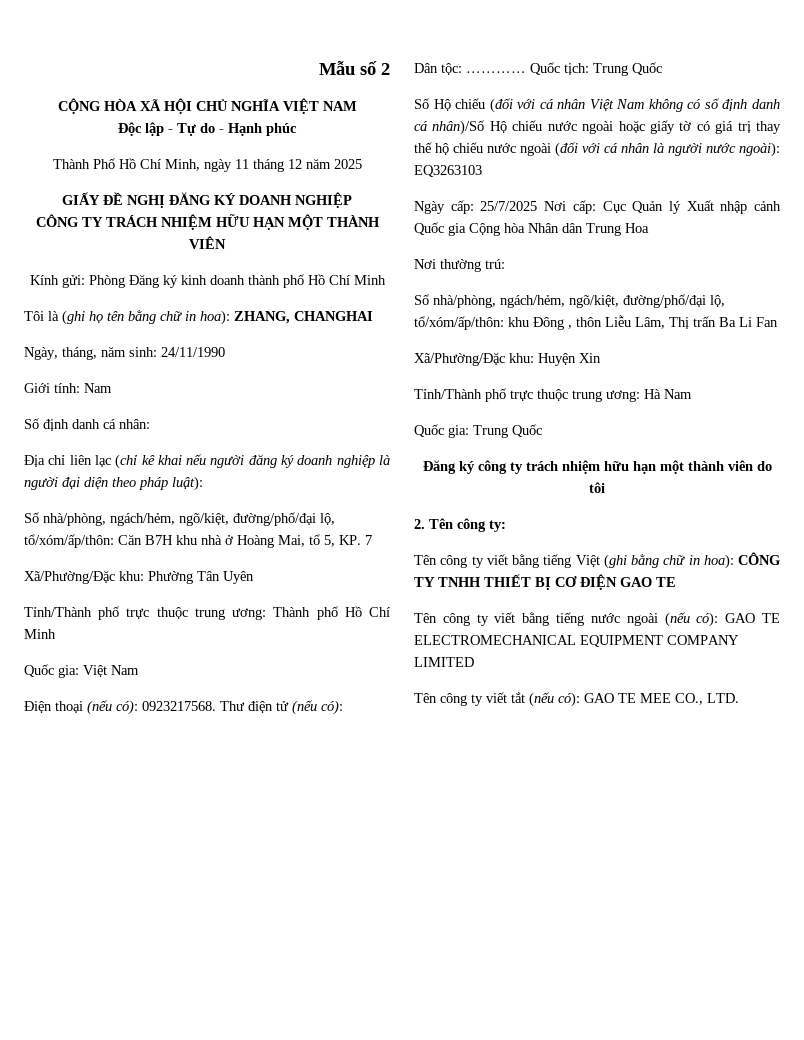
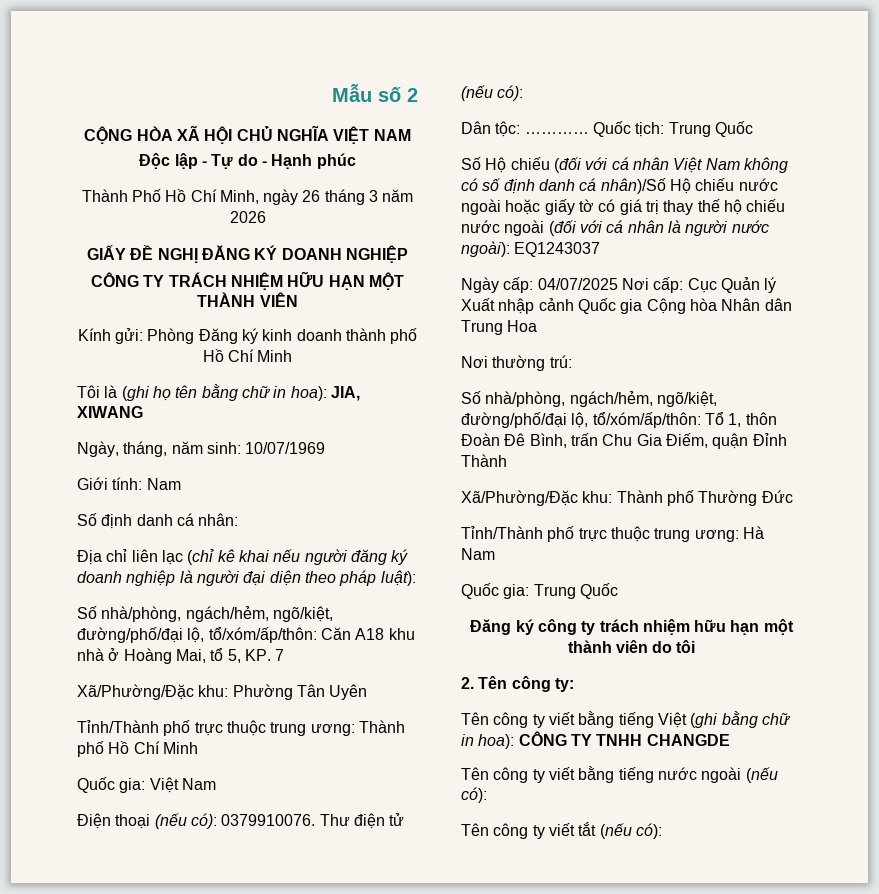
- Thành Phố Hồ Chí Minh, ngày 11 tháng 12 năm 2025
+ Thành Phố Hồ Chí Minh, ngày 26 tháng 3 năm 2026
- Tôi là (ghi họ tên bằng chữ in hoa): ZHANG, CHANGHAI
+ Tôi là (ghi họ tên bằng chữ in hoa): JIA, XIWANG
- Ngày, tháng, năm sinh: 24/11/1990
+ Ngày, tháng, năm sinh: 10/07/1969
- Số nhà/phòng, ngách/hẻm, ngõ/kiệt, đường/phố/đại lộ, tổ/xóm/ấp/thôn: Căn B7H khu nhà ở Hoàng Mai, tổ 5, KP. 7
+ Số nhà/phòng, ngách/hẻm, ngõ/kiệt, đường/phố/đại lộ, tổ/xóm/ấp/thôn: Căn A18 khu nhà ở Hoàng Mai, tổ 5, KP. 7
- Điện thoại (nếu có): 0923217568.
+ Điện thoại (nếu có): 0379910076.
- Số Hộ chiếu (đối với cá nhân Việt Nam không có số định danh cá nhân)/Số Hộ chiếu nước ngoài hoặc giấy tờ có giá trị thay thế hộ chiếu nước ngoài (đối với cá nhân là người nước ngoài): EQ3263103
+ Số Hộ chiếu (đối với cá nhân Việt Nam không có số định danh cá nhân)/Số Hộ chiếu nước ngoài hoặc giấy tờ có giá trị thay thế hộ chiếu nước ngoài (đối với cá nhân là người nước ngoài): EQ1243037
- Ngày cấp: 25/7/2025 Nơi cấp: Cục Quản lý Xuất nhập cảnh Quốc gia Cộng hòa Nhân dân Trung Hoa
+ Ngày cấp: 04/07/2025 Nơi cấp: Cục Quản lý Xuất nhập cảnh Quốc gia Cộng hòa Nhân dân Trung Hoa
- Số nhà/phòng, ngách/hẻm, ngõ/kiệt, đường/phố/đại lộ, tổ/xóm/ấp/thôn: khu Đông , thôn Liễu Lâm, Thị trấn Ba Li Fan
- Xã/Phường/Đặc khu: Huyện Xin
+ Số nhà/phòng, ngách/hẻm, ngõ/kiệt, đường/phố/đại lộ, tổ/xóm/ấp/thôn: Tổ 1, thôn Đoàn Đê Bình, trấn Chu Gia Điếm, quận Đỉnh Thành
+ Xã/Phường/Đặc khu: Thành phố Thường Đức
- Tên công ty viết bằng tiếng Việt (ghi bằng chữ in hoa): CÔNG TY TNHH THIẾT BỊ CƠ ĐIỆN GAO TE
+ Tên công ty viết bằng tiếng Việt (ghi bằng chữ in hoa): CÔNG TY TNHH CHANGDE
- Tên công ty viết bằng tiếng nước ngoài (nếu có): GAO TE ELECTROMECHANICAL EQUIPMENT COMPANY LIMITED
+ Tên công ty viết bằng tiếng nước ngoài (nếu có):
- Tên công ty viết tắt (nếu có): GAO TE MEE CO., LTD.
+ Tên công ty viết tắt (nếu có):

